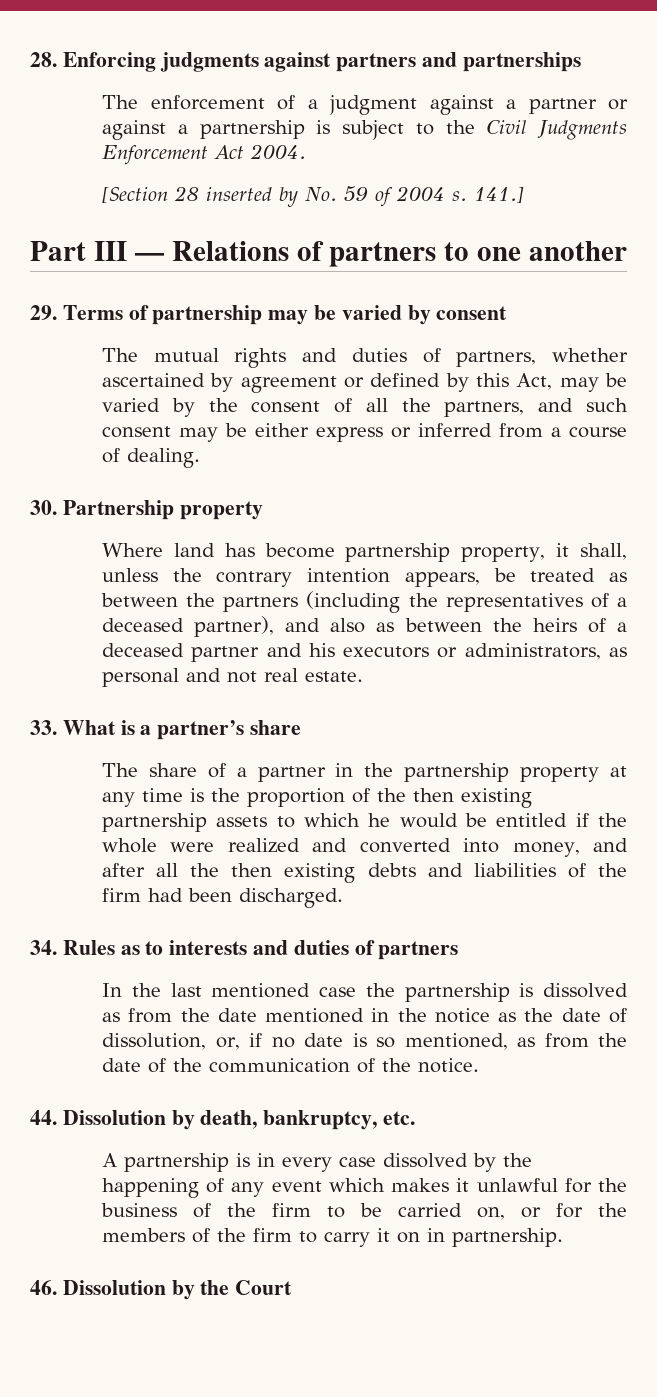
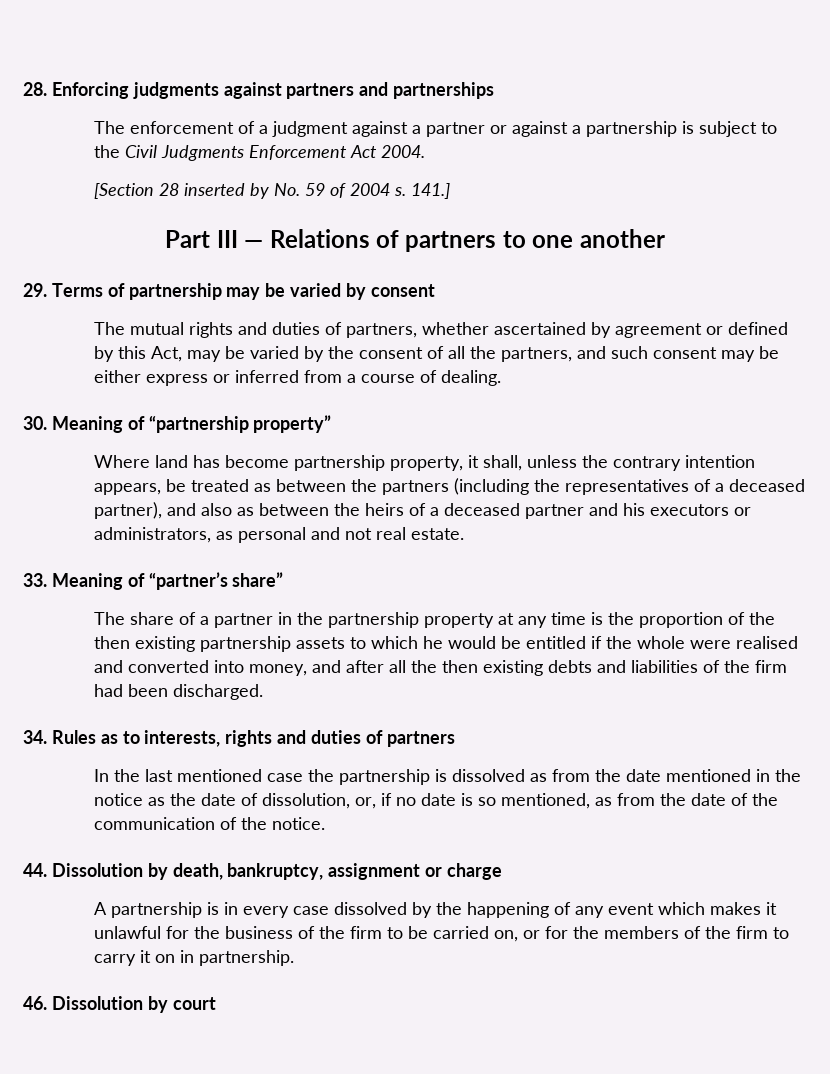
- 30. Partnership property
+ 30. Meaning of “partnership property”
- 33. What is a partner’s share
+ 33. Meaning of “partner’s share”
- The share of a partner in the partnership property at any time is the proportion of the then existing partnership assets to which he would be entitled if the whole were realized and converted into money, and after all the then existing debts and liabilities of the firm had been discharged.
+ The share of a partner in the partnership property at any time is the proportion of the then existing partnership assets to which he would be entitled if the whole were realised and converted into money, and after all the then existing debts and liabilities of the firm had been discharged.
- 34. Rules as to interests and duties of partners
+ 34. Rules as to interests, rights and duties of partners
- 44. Dissolution by death, bankruptcy, etc.
+ 44. Dissolution by death, bankruptcy, assignment or charge
- 46. Dissolution by the Court
+ 46. Dissolution by court

